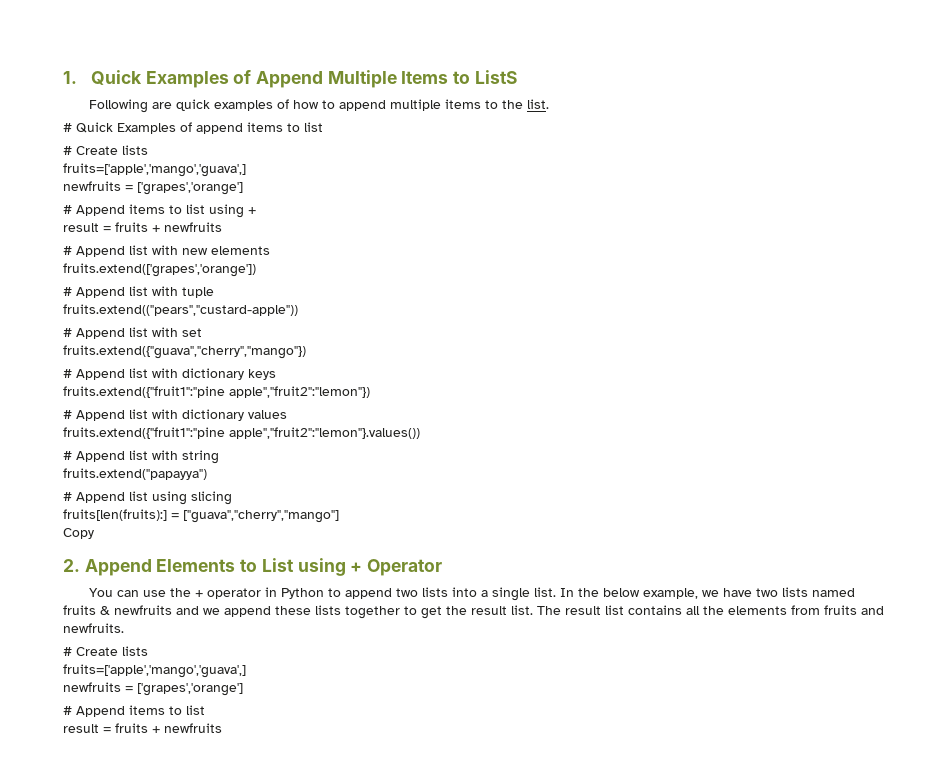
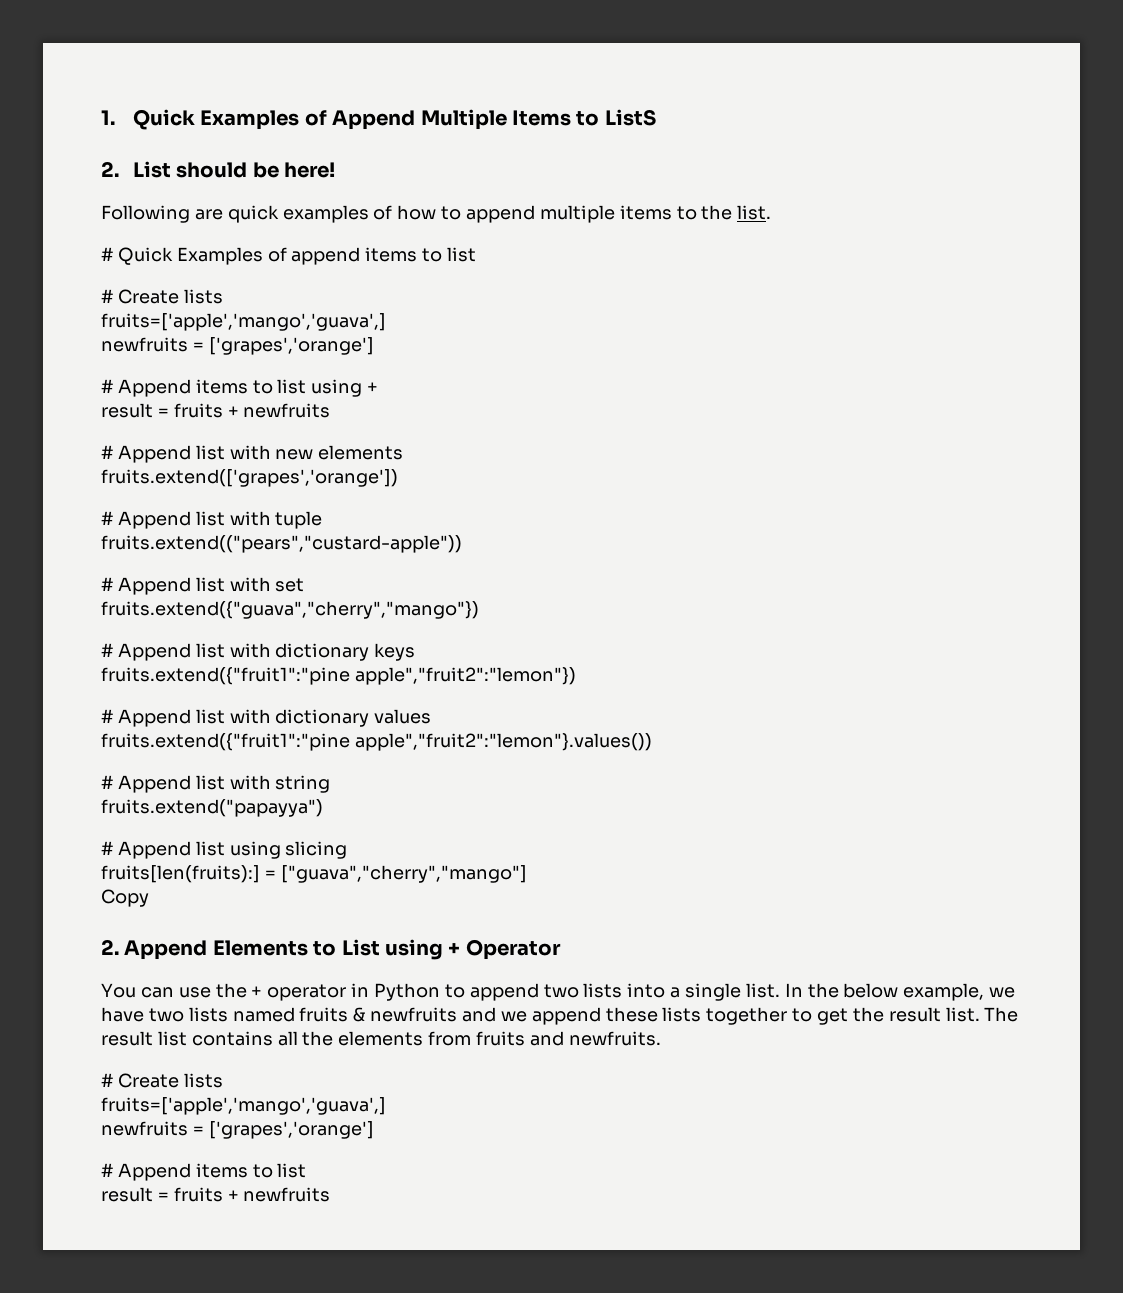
+ 2. List should be here!

